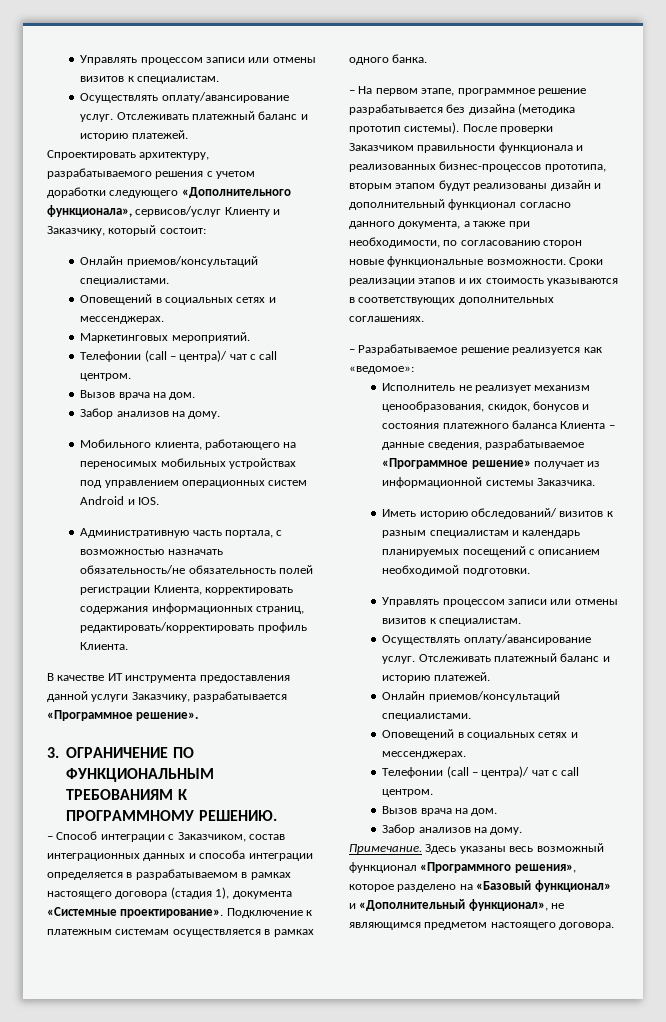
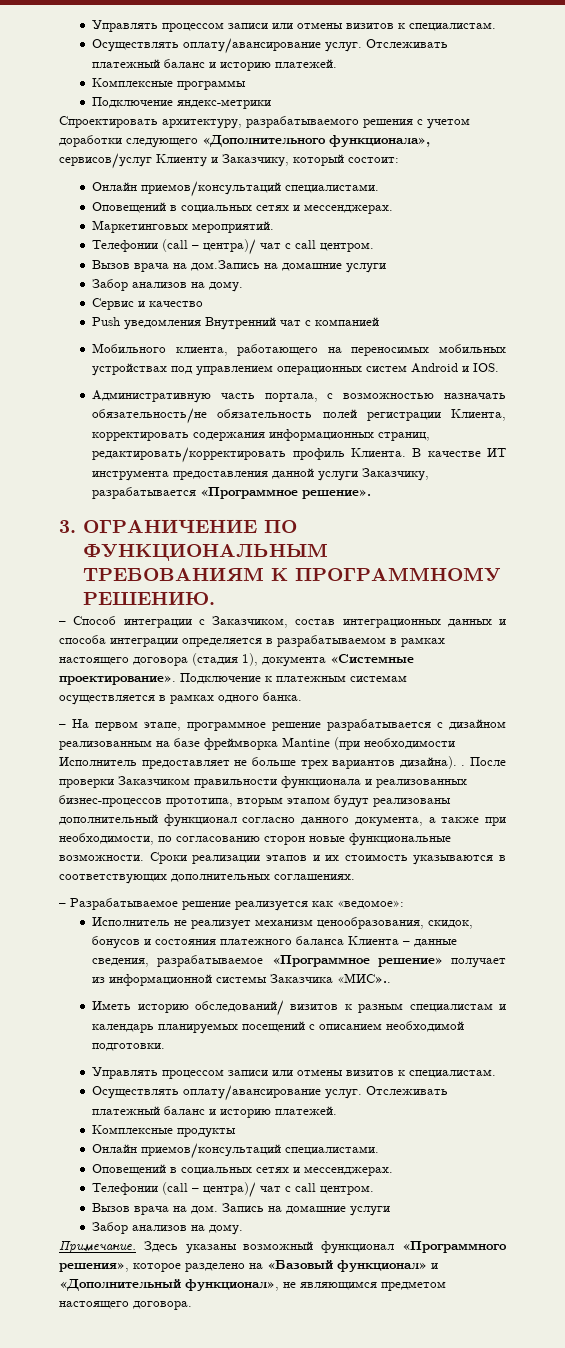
+ Комплексные программы
+ Подключение яндекс-метрики
  Маркетинговых мероприятий.
  Телефонии (call – центра)/ чат с call центром.
- Вызов врача на дом.
+ Вызов врача на дом.Запись на домашние услуги
  Забор анализов на дому.
+ Сервис и качество
+ Push уведомления Внутренний чат с компанией
- Административную часть портала, с возможностью назначать обязательность/не обязательность полей регистрации Клиента, корректировать содержания информационных страниц, редактировать/корректировать профиль Клиента.
- В качестве ИТ инструмента предоставления данной услуги Заказчику, разрабатывается «Программное решение».
+ Административную часть портала, с возможностью назначать обязательность/не обязательность полей регистрации Клиента, корректировать содержания информационных страниц, редактировать/корректировать профиль Клиента. В качестве ИТ инструмента предоставления данной услуги Заказчику, разрабатывается «Программное решение».
- – На первом этапе, программное решение разрабатывается без дизайна (методика прототип системы).
+ – На первом этапе, программное решение разрабатывается с дизайном реализованным на базе фреймворка Mantine (при необходимости Исполнитель предоставляет не больше трех вариантов дизайна). .
- После проверки Заказчиком правильности функционала и реализованных бизнес-процессов прототипа, вторым этапом будут реализованы дизайн и дополнительный функционал согласно данного документа, а также при необходимости, по согласованию сторон новые функциональные возможности.
+ После проверки Заказчиком правильности функционала и реализованных бизнес-процессов прототипа, вторым этапом будут реализованы дополнительный функционал согласно данного документа, а также при необходимости, по согласованию сторон новые функциональные возможности.
- Исполнитель не реализует механизм ценообразования, скидок, бонусов и состояния платежного баланса Клиента – данные сведения, разрабатываемое «Программное решение» получает из информационной системы Заказчика.
+ Исполнитель не реализует механизм ценообразования, скидок, бонусов и состояния платежного баланса Клиента – данные сведения, разрабатываемое «Программное решение» получает из информационной системы Заказчика «МИС»..
+ Комплексные продукты
+ Запись на домашние услуги
- Здесь указаны весь возможный функционал «Программного решения», которое разделено на «Базовый функционал» и «Дополнительный функционал», не являющимся предметом настоящего договора.
+ Здесь указаны возможный функционал «Программного решения», которое разделено на «Базовый функционал» и «Дополнительный функционал», не являющимся предметом настоящего договора.

